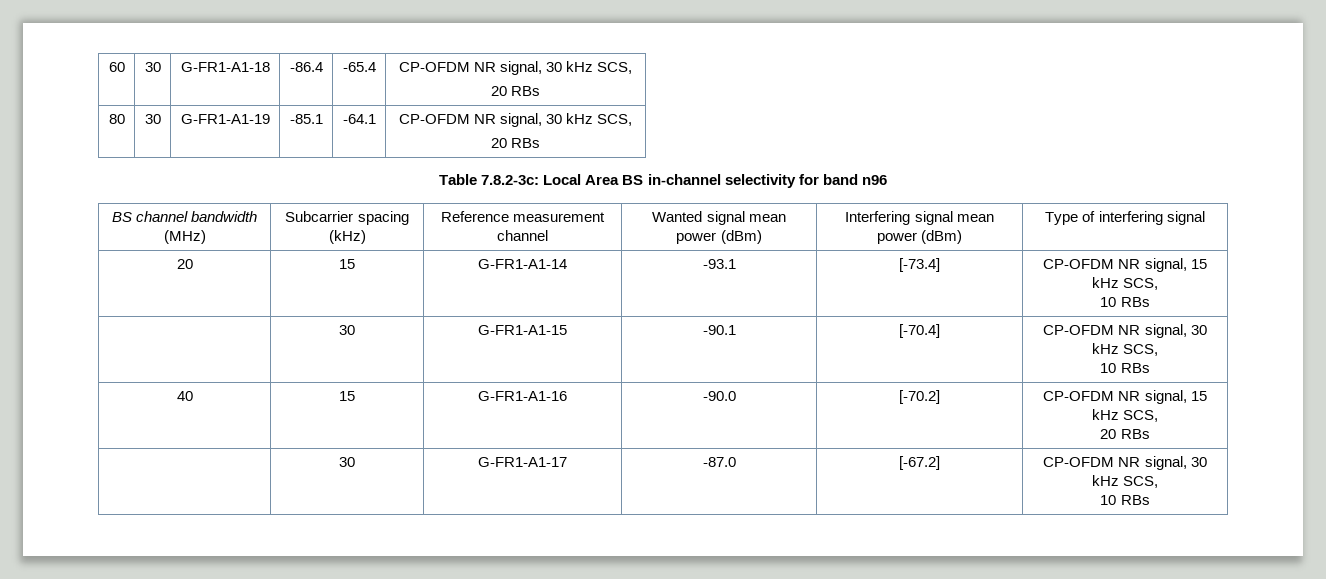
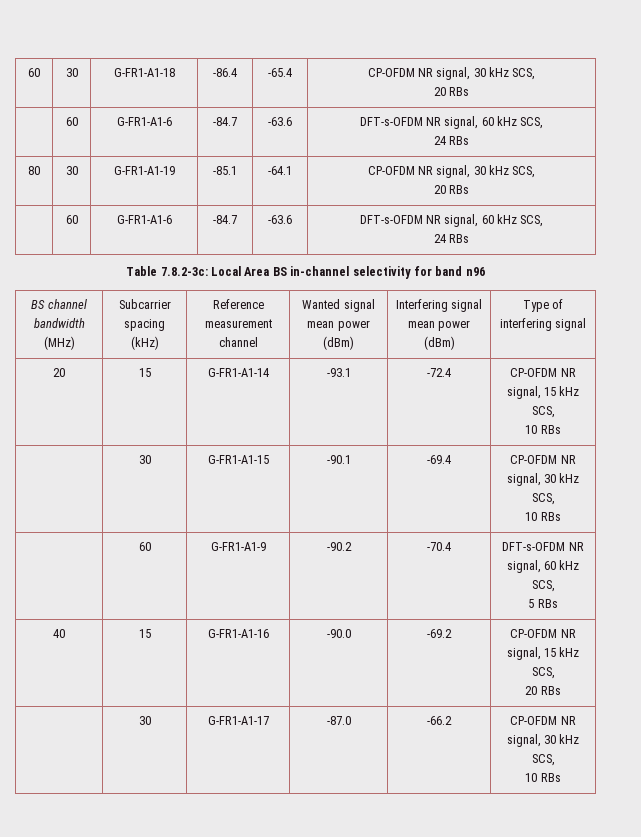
  60 | 30 | G-FR1-A1-18 | -86.4 | -65.4 | CP-OFDM NR signal, 30 kHz SCS,
  20 RBs
+ | 60 | G-FR1-A1-6 | -84.7 | -63.6 | DFT-s-OFDM NR signal, 60 kHz SCS,
+ 24 RBs
  80 | 30 | G-FR1-A1-19 | -85.1 | -64.1 | CP-OFDM NR signal, 30 kHz SCS,
  20 RBs
+ | 60 | G-FR1-A1-6 | -84.7 | -63.6 | DFT-s-OFDM NR signal, 60 kHz SCS,
+ 24 RBs
- 20 | 15 | G-FR1-A1-14 | -93.1 | [-73.4] | CP-OFDM NR signal, 15 kHz SCS,
+ 20 | 15 | G-FR1-A1-14 | -93.1 | -72.4 | CP-OFDM NR signal, 15 kHz SCS,
- | 30 | G-FR1-A1-15 | -90.1 | [-70.4] | CP-OFDM NR signal, 30 kHz SCS,
+ | 30 | G-FR1-A1-15 | -90.1 | -69.4 | CP-OFDM NR signal, 30 kHz SCS,
  10 RBs
+ | 60 | G-FR1-A1-9 | -90.2 | -70.4 | DFT-s-OFDM NR signal, 60 kHz SCS,
+ 5 RBs
- 40 | 15 | G-FR1-A1-16 | -90.0 | [-70.2] | CP-OFDM NR signal, 15 kHz SCS,
+ 40 | 15 | G-FR1-A1-16 | -90.0 | -69.2 | CP-OFDM NR signal, 15 kHz SCS,
- | 30 | G-FR1-A1-17 | -87.0 | [-67.2] | CP-OFDM NR signal, 30 kHz SCS,
+ | 30 | G-FR1-A1-17 | -87.0 | -66.2 | CP-OFDM NR signal, 30 kHz SCS,

